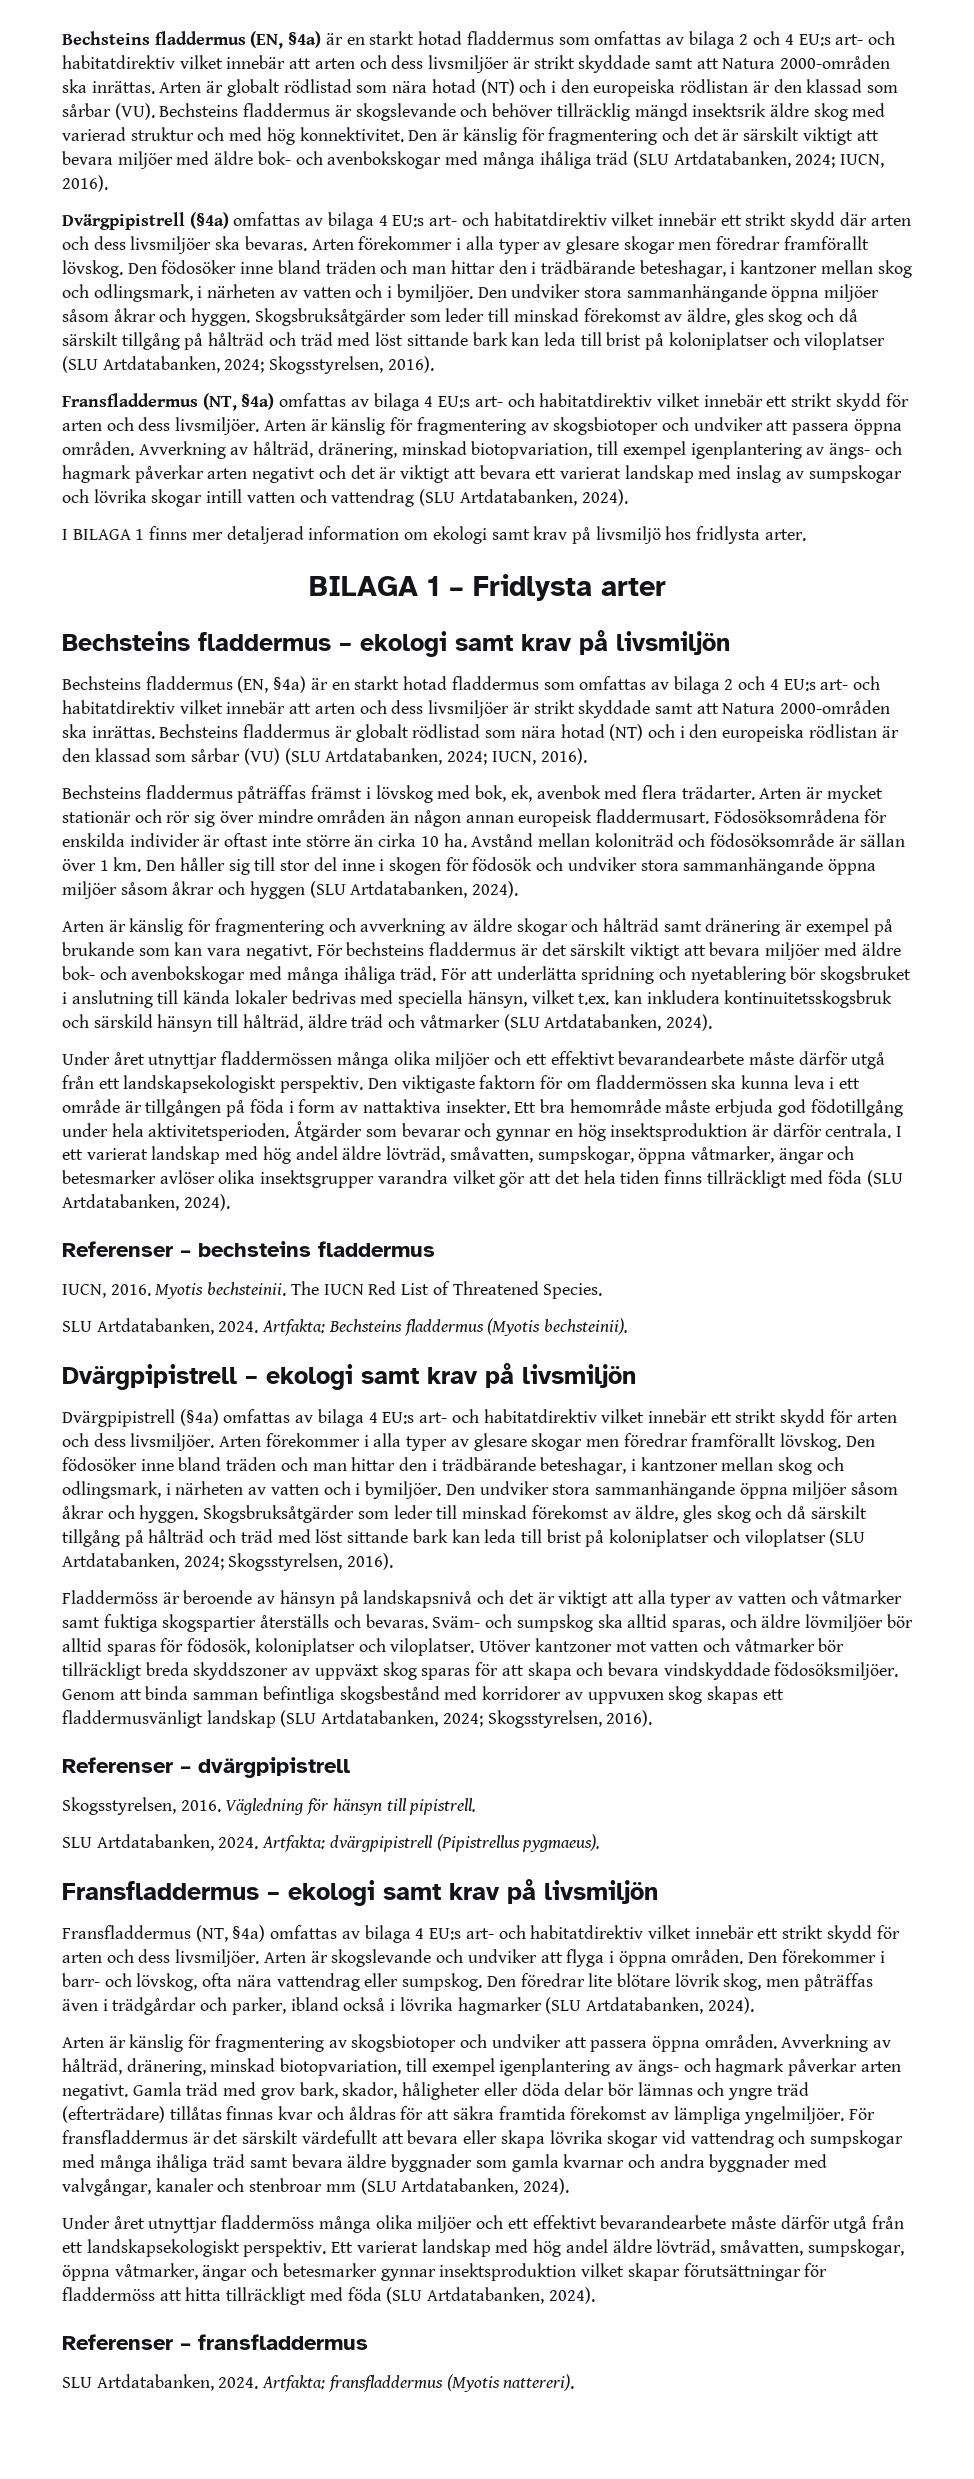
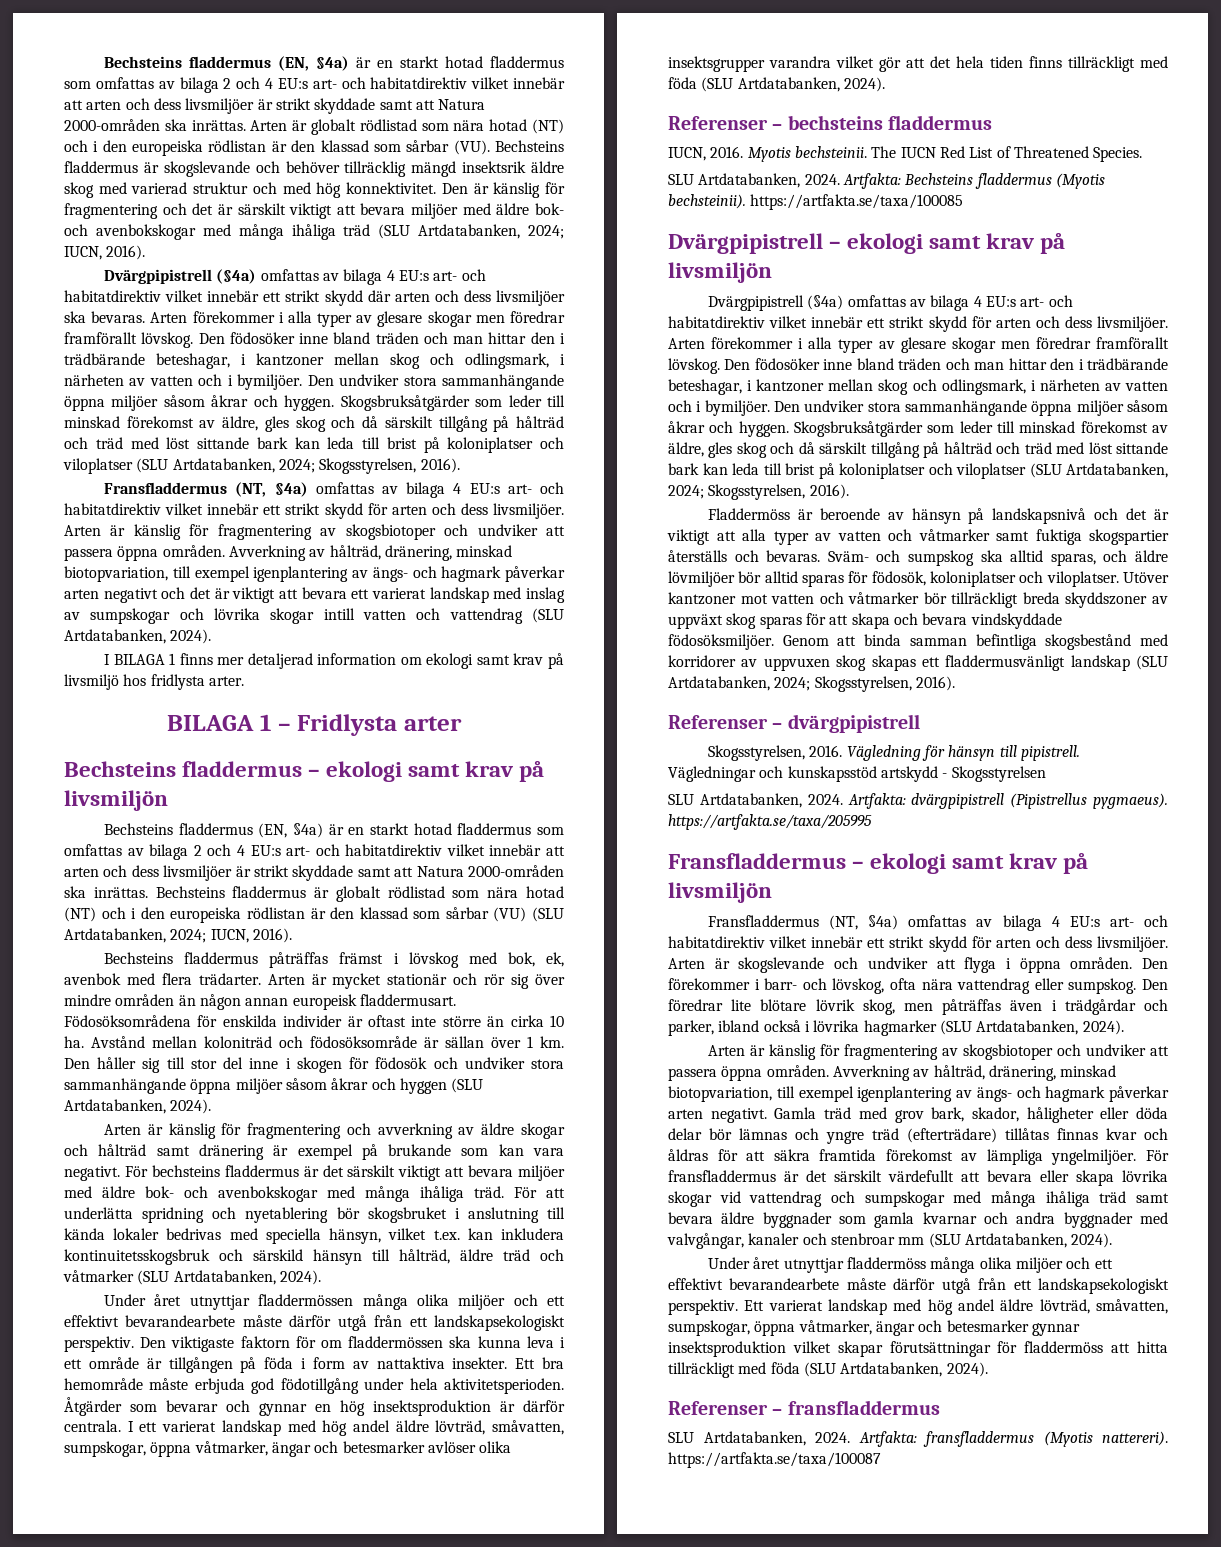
- Artfakta: Bechsteins fladdermus (Myotis bechsteinii).
+ Artfakta: Bechsteins fladdermus (Myotis bechsteinii). https://artfakta.se/taxa/100085
+ Vägledningar och kunskapsstöd artskydd - Skogsstyrelsen
- Artfakta: dvärgpipistrell (Pipistrellus pygmaeus).
+ Artfakta: dvärgpipistrell (Pipistrellus pygmaeus). https://artfakta.se/taxa/205995
- Artfakta: fransfladdermus (Myotis nattereri).
+ Artfakta: fransfladdermus (Myotis nattereri). https://artfakta.se/taxa/100087

